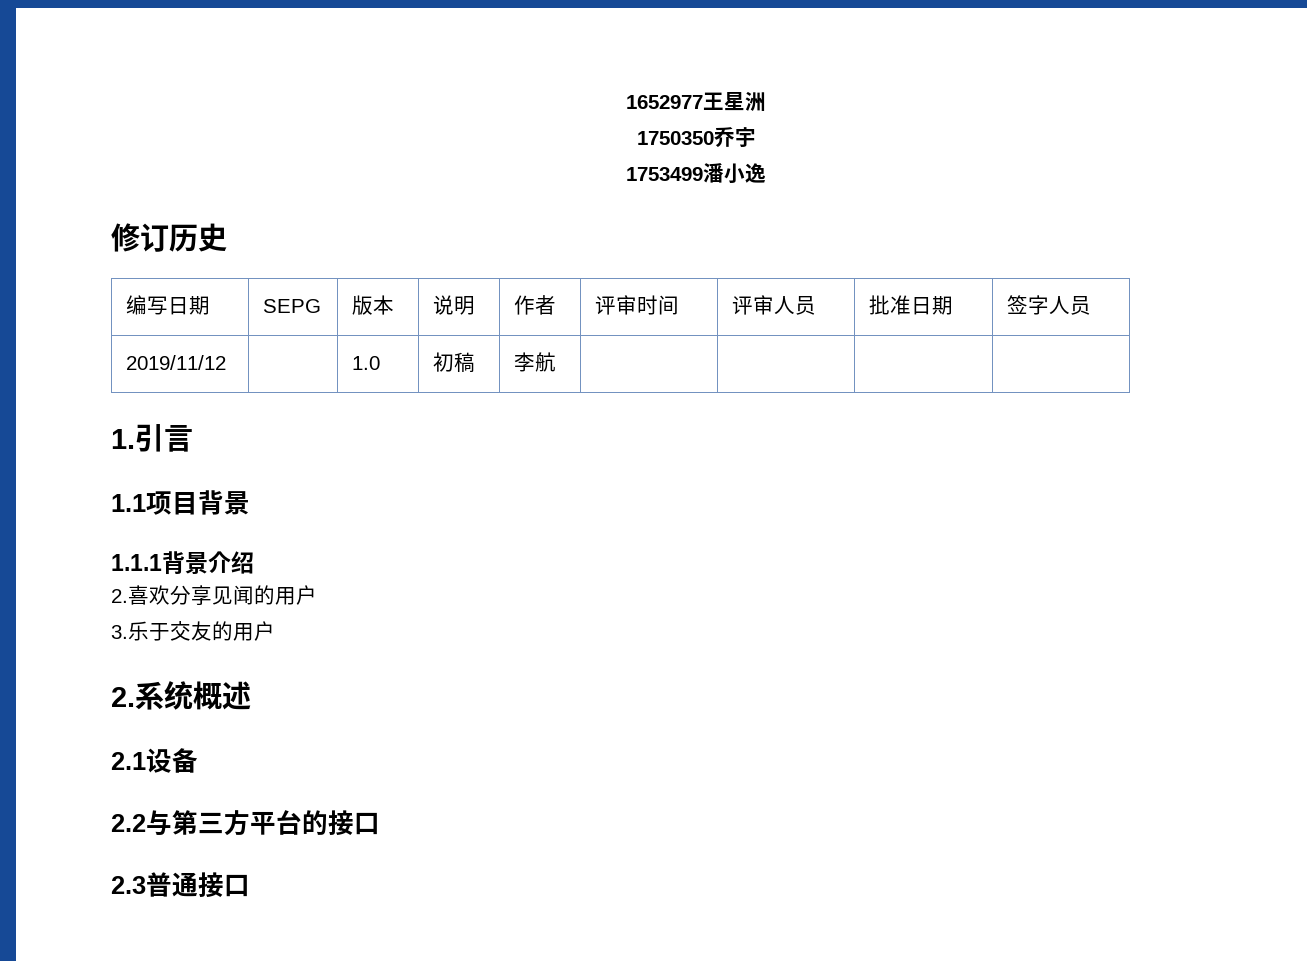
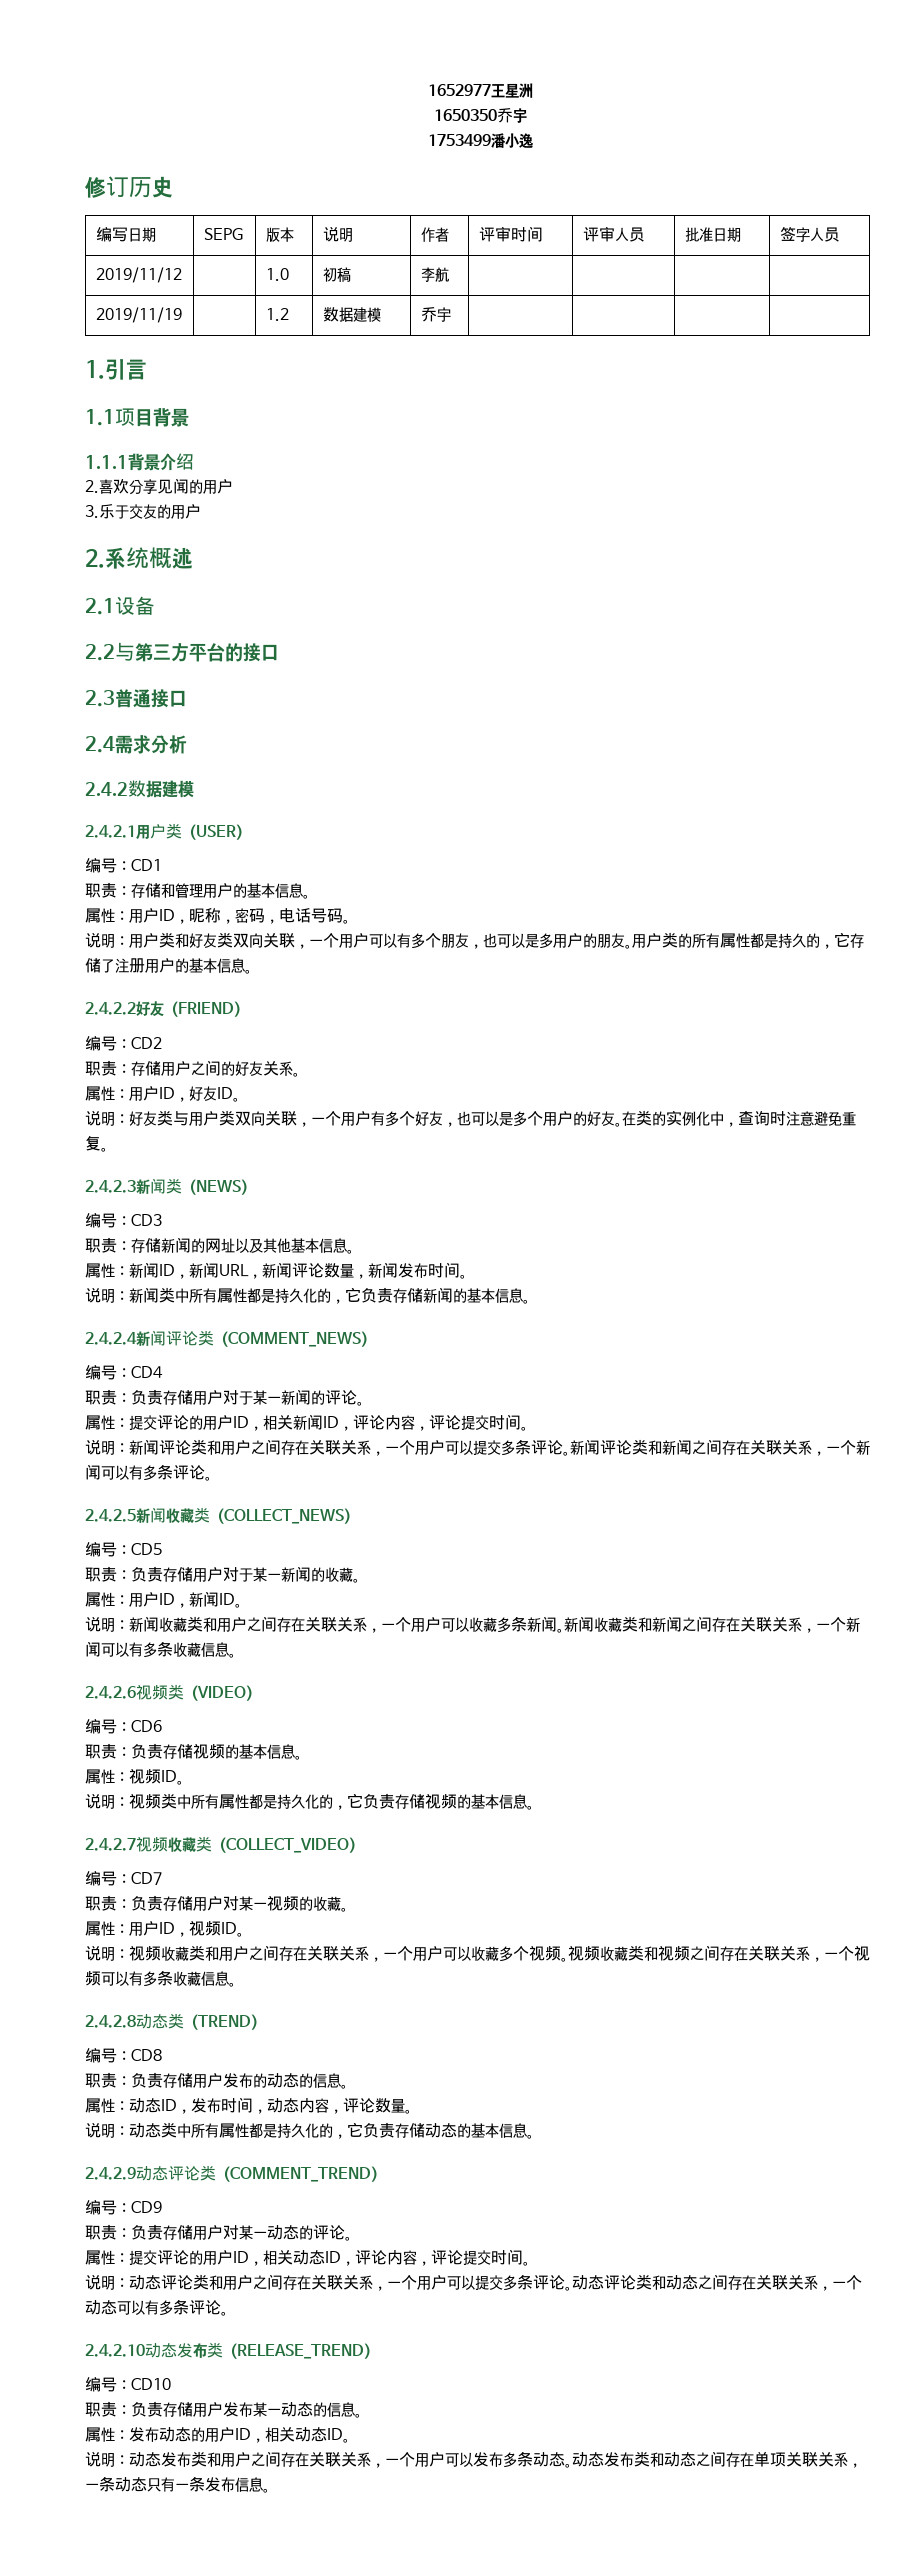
- 1750350乔宇
+ 1650350乔宇
+ 2019/11/19 | | 1.2 | 数据建模 | 乔宇 | | | |
+ 2.4需求分析
+ 2.4.2数据建模
+ 2.4.2.1用户类（USER）
+ 编号：CD1
+ 职责：存储和管理用户的基本信息。
+ 属性：用户ID，昵称，密码，电话号码。
+ 说明：用户类和好友类双向关联，一个用户可以有多个朋友，也可以是多用户的朋友。用户类的所有属性都是持久的，它存储了注册用户的基本信息。
+ 2.4.2.2好友（FRIEND）
+ 编号：CD2
+ 职责：存储用户之间的好友关系。
+ 属性：用户ID，好友ID。
+ 说明：好友类与用户类双向关联，一个用户有多个好友，也可以是多个用户的好友。在类的实例化中，查询时注意避免重复。
+ 2.4.2.3新闻类（NEWS）
+ 编号：CD3
+ 职责：存储新闻的网址以及其他基本信息。
+ 属性：新闻ID，新闻URL，新闻评论数量，新闻发布时间。
+ 说明：新闻类中所有属性都是持久化的，它负责存储新闻的基本信息。
+ 2.4.2.4新闻评论类（COMMENT_NEWS）
+ 编号：CD4
+ 职责：负责存储用户对于某一新闻的评论。
+ 属性：提交评论的用户ID，相关新闻ID，评论内容，评论提交时间。
+ 说明：新闻评论类和用户之间存在关联关系，一个用户可以提交多条评论。新闻评论类和新闻之间存在关联关系，一个新闻可以有多条评论。
+ 2.4.2.5新闻收藏类（COLLECT_NEWS）
+ 编号：CD5
+ 职责：负责存储用户对于某一新闻的收藏。
+ 属性：用户ID，新闻ID。
+ 说明：新闻收藏类和用户之间存在关联关系，一个用户可以收藏多条新闻。新闻收藏类和新闻之间存在关联关系，一个新闻可以有多条收藏信息。
+ 2.4.2.6视频类（VIDEO）
+ 编号：CD6
+ 职责：负责存储视频的基本信息。
+ 属性：视频ID。
+ 说明：视频类中所有属性都是持久化的，它负责存储视频的基本信息。
+ 2.4.2.7视频收藏类（COLLECT_VIDEO）
+ 编号：CD7
+ 职责：负责存储用户对某一视频的收藏。
+ 属性：用户ID，视频ID。
+ 说明：视频收藏类和用户之间存在关联关系，一个用户可以收藏多个视频。视频收藏类和视频之间存在关联关系，一个视频可以有多条收藏信息。
+ 2.4.2.8动态类（TREND）
+ 编号：CD8
+ 职责：负责存储用户发布的动态的信息。
+ 属性：动态ID，发布时间，动态内容，评论数量。
+ 说明：动态类中所有属性都是持久化的，它负责存储动态的基本信息。
+ 2.4.2.9动态评论类（COMMENT_TREND）
+ 编号：CD9
+ 职责：负责存储用户对某一动态的评论。
+ 属性：提交评论的用户ID，相关动态ID，评论内容，评论提交时间。
+ 说明：动态评论类和用户之间存在关联关系，一个用户可以提交多条评论。动态评论类和动态之间存在关联关系，一个动态可以有多条评论。
+ 2.4.2.10动态发布类（RELEASE_TREND）
+ 编号：CD10
+ 职责：负责存储用户发布某一动态的信息。
+ 属性：发布动态的用户ID，相关动态ID。
+ 说明：动态发布类和用户之间存在关联关系，一个用户可以发布多条动态。动态发布类和动态之间存在单项关联关系，一条动态只有一条发布信息。

